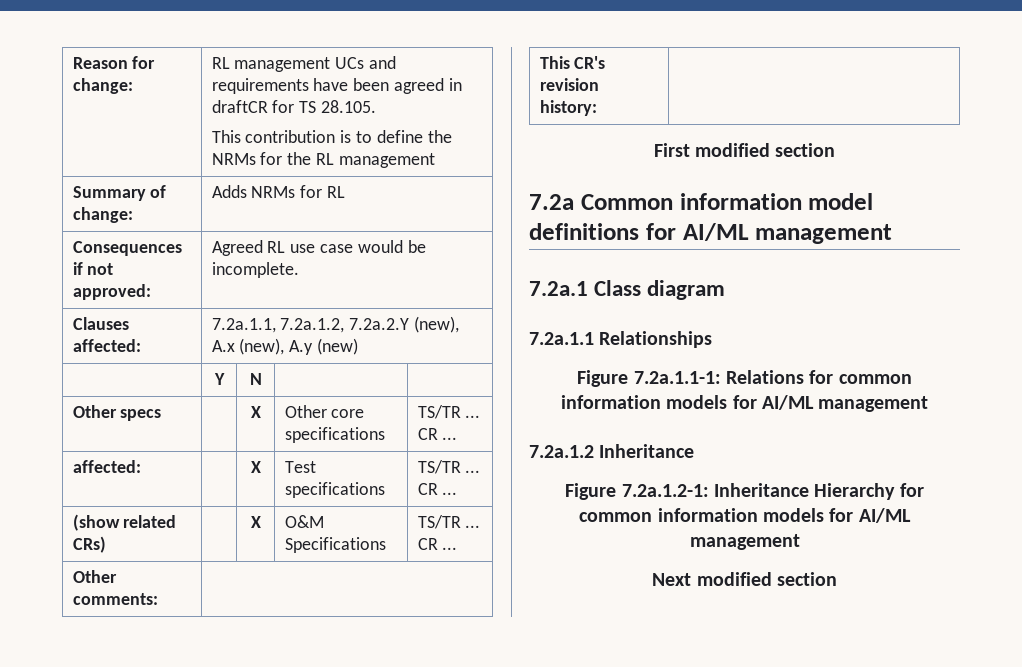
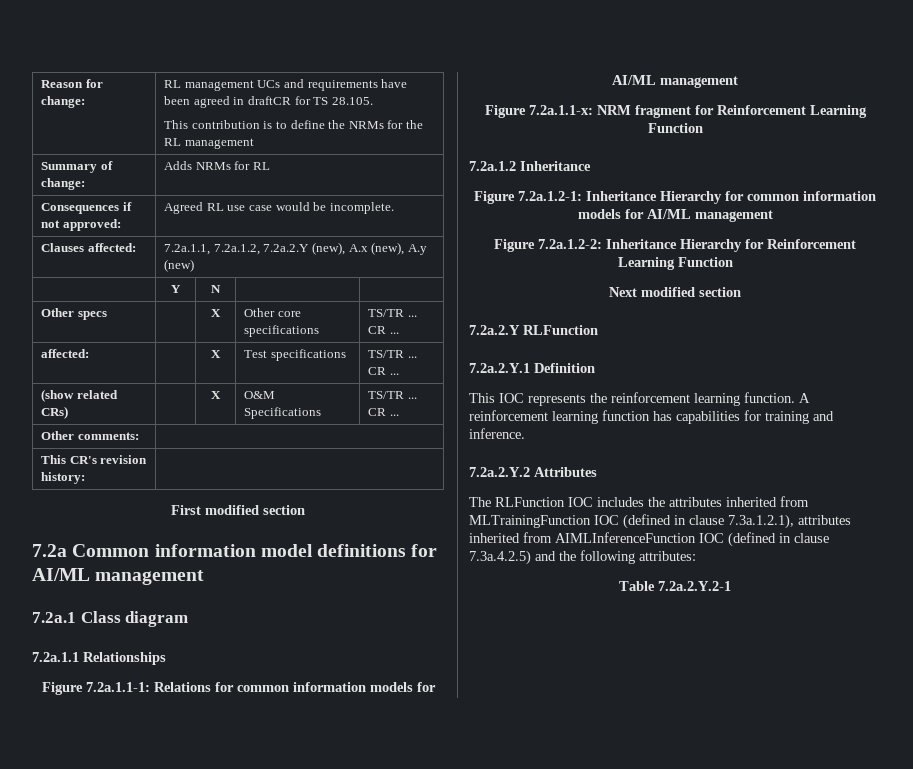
+ Figure 7.2a.1.1-x: NRM fragment for Reinforcement Learning Function
+ Figure 7.2a.1.2-2: Inheritance Hierarchy for Reinforcement Learning Function
  Next modified section
+ 7.2a.2.Y RLFunction
+ 7.2a.2.Y.1 Definition
+ This IOC represents the reinforcement learning function. A reinforcement learning function has capabilities for training and inference.
+ 7.2a.2.Y.2 Attributes
+ The RLFunction IOC includes the attributes inherited from MLTrainingFunction IOC (defined in clause 7.3a.1.2.1), attributes inherited from AIMLInferenceFunction IOC (defined in clause 7.3a.4.2.5) and the following attributes:
+ Table 7.2a.2.Y.2-1

